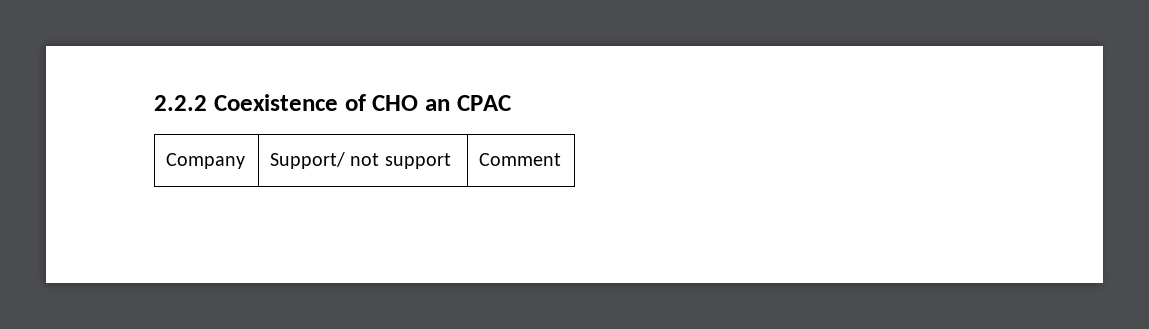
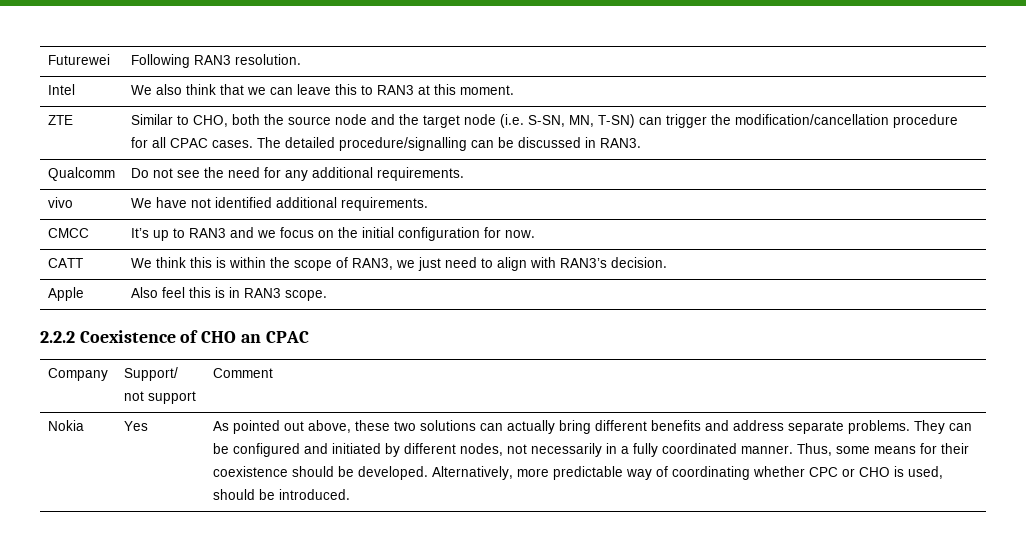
+ Futurewei | Following RAN3 resolution.
+ Intel | We also think that we can leave this to RAN3 at this moment.
+ ZTE | Similar to CHO, both the source node and the target node (i.e. S-SN, MN, T-SN) can trigger the modification/cancellation procedure for all CPAC cases. The detailed procedure/signalling can be discussed in RAN3.
+ Qualcomm | Do not see the need for any additional requirements.
+ vivo | We have not identified additional requirements.
+ CMCC | It’s up to RAN3 and we focus on the initial configuration for now.
+ CATT | We think this is within the scope of RAN3, we just need to align with RAN3’s decision.
+ Apple | Also feel this is in RAN3 scope.
+ Nokia | Yes | As pointed out above, these two solutions can actually bring different benefits and address separate problems. They can be configured and initiated by different nodes, not necessarily in a fully coordinated manner. Thus, some means for their coexistence should be developed. Alternatively, more predictable way of coordinating whether CPC or CHO is used, should be introduced.

